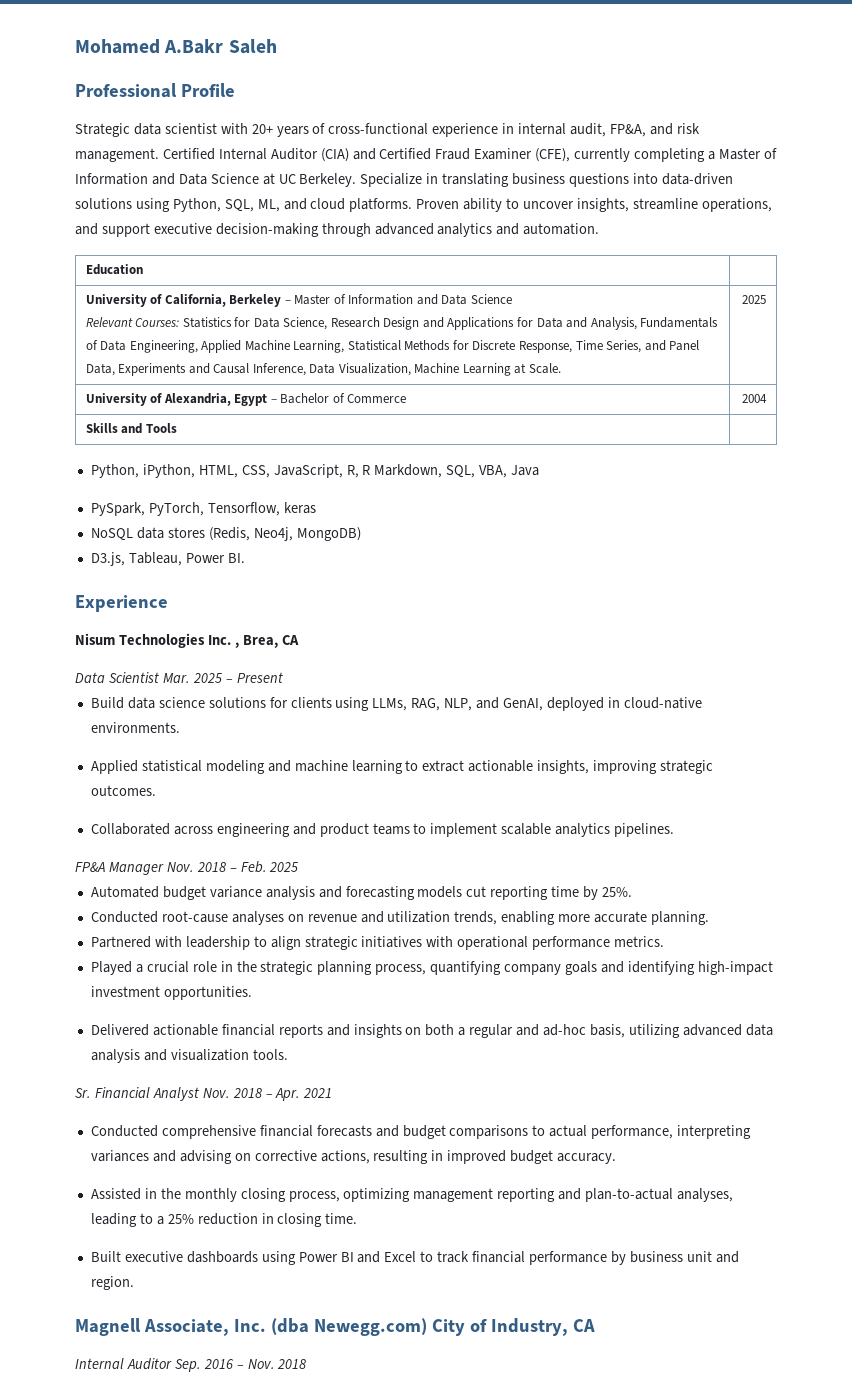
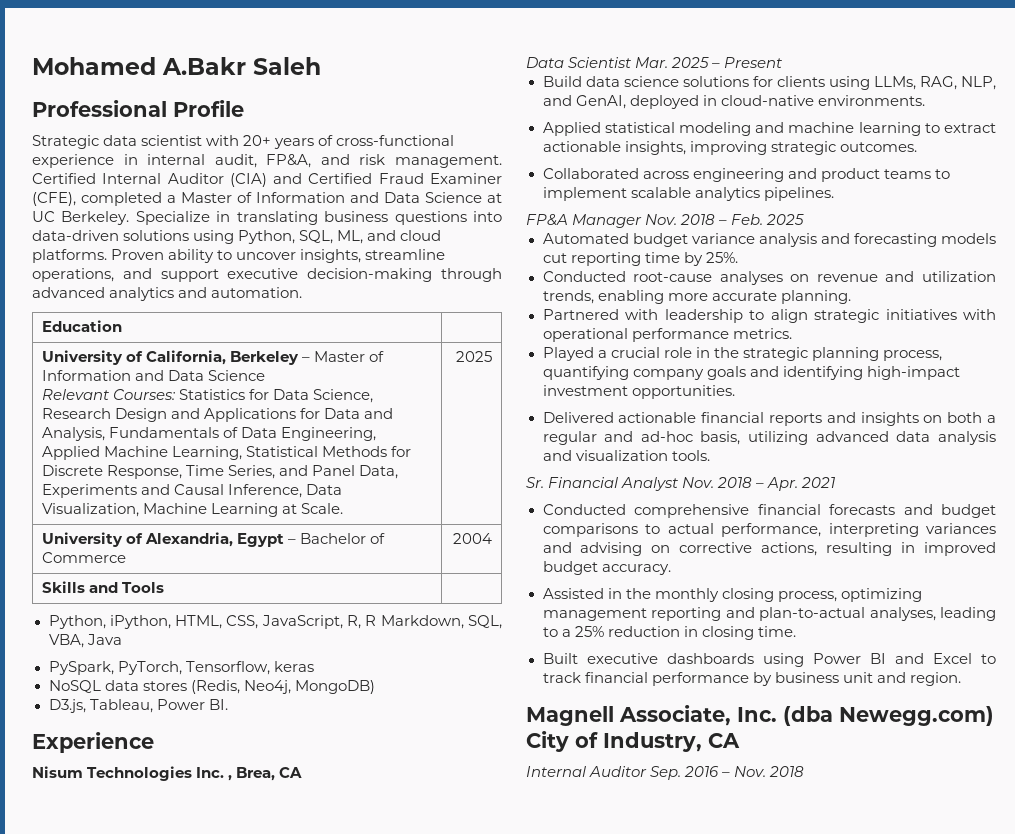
- Certified Internal Auditor (CIA) and Certified Fraud Examiner (CFE), currently completing a Master of Information and Data Science at UC Berkeley.
+ Certified Internal Auditor (CIA) and Certified Fraud Examiner (CFE), completed a Master of Information and Data Science at UC Berkeley.

